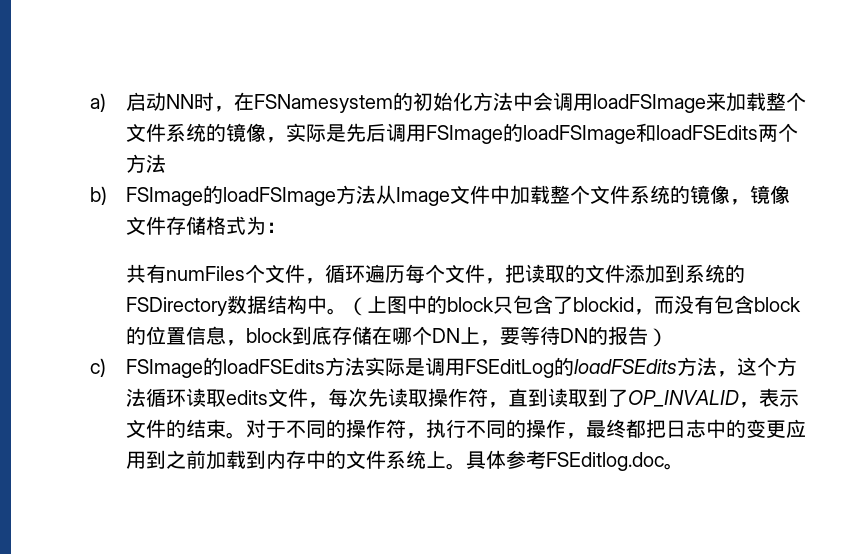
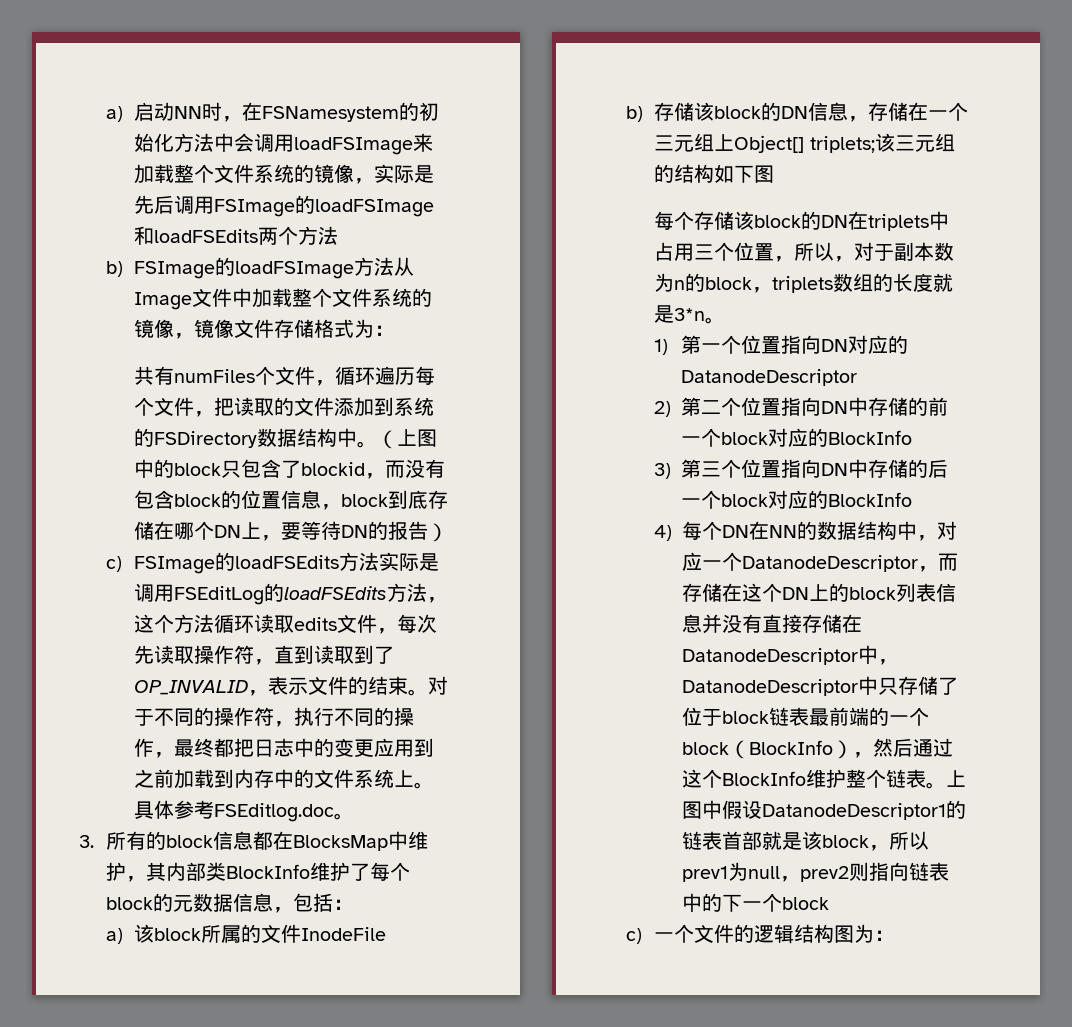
+ 3.所有的block信息都在BlocksMap中维护，其内部类BlockInfo维护了每个block的元数据信息，包括：
+ a)该block所属的文件InodeFile
+ b)存储该block的DN信息，存储在一个三元组上Object[] triplets;该三元组的结构如下图
+ 每个存储该block的DN在triplets中占用三个位置，所以，对于副本数为n的block，triplets数组的长度就是3*n。
+ 1)第一个位置指向DN对应的DatanodeDescriptor
+ 2)第二个位置指向DN中存储的前一个block对应的BlockInfo
+ 3)第三个位置指向DN中存储的后一个block对应的BlockInfo
+ 4)每个DN在NN的数据结构中，对应一个DatanodeDescriptor，而存储在这个DN上的block列表信息并没有直接存储在DatanodeDescriptor中，DatanodeDescriptor中只存储了位于block链表最前端的一个block（BlockInfo），然后通过这个BlockInfo维护整个链表。上图中假设DatanodeDescriptor1的链表首部就是该block，所以prev1为null，prev2则指向链表中的下一个block
+ c)一个文件的逻辑结构图为：

